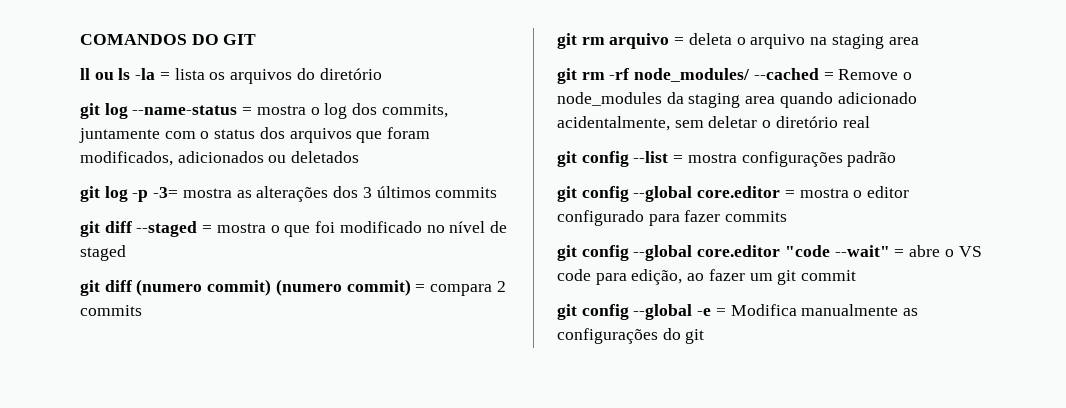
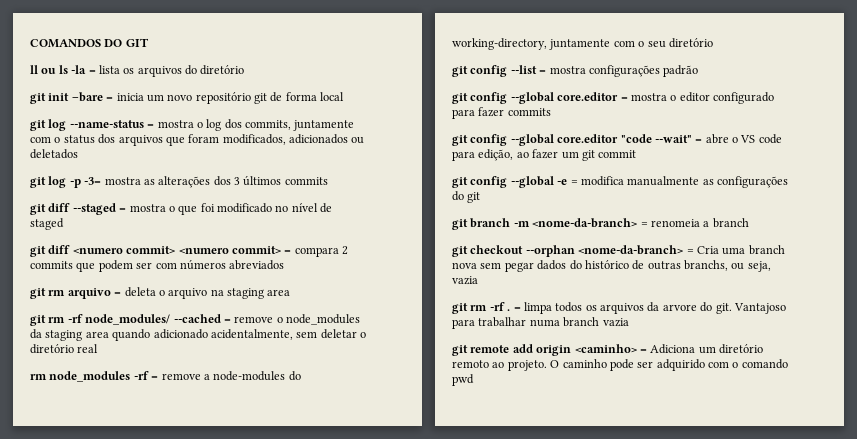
+ git init –bare = inicia um novo repositório git de forma local
- git diff (numero commit) (numero commit) = compara 2 commits
+ git diff <numero commit> <numero commit> = compara 2 commits que podem ser com números abreviados
- git rm -rf node_modules/ --cached = Remove o node_modules da staging area quando adicionado acidentalmente, sem deletar o diretório real
+ git rm -rf node_modules/ --cached = remove o node_modules da staging area quando adicionado acidentalmente, sem deletar o diretório real
+ rm node_modules -rf = remove a node-modules do working-directory, juntamente com o seu diretório
- git config --global -e = Modifica manualmente as configurações do git
+ git config --global -e = modifica manualmente as configurações do git
+ git branch -m <nome-da-branch> = renomeia a branch
+ git checkout --orphan <nome-da-branch> = Cria uma branch nova sem pegar dados do histórico de outras branchs, ou seja, vazia
+ git rm -rf . = limpa todos os arquivos da arvore do git. Vantajoso para trabalhar numa branch vazia
+ git remote add origin <caminho> = Adiciona um diretório remoto ao projeto. O caminho pode ser adquirido com o comando pwd

